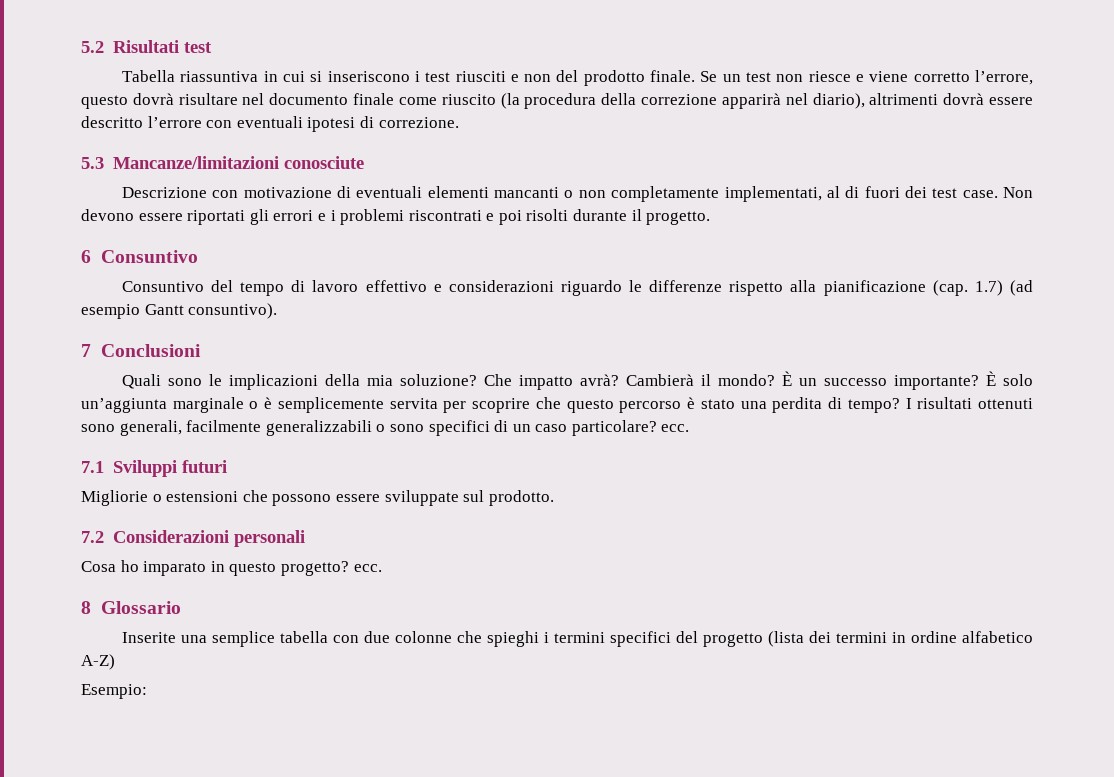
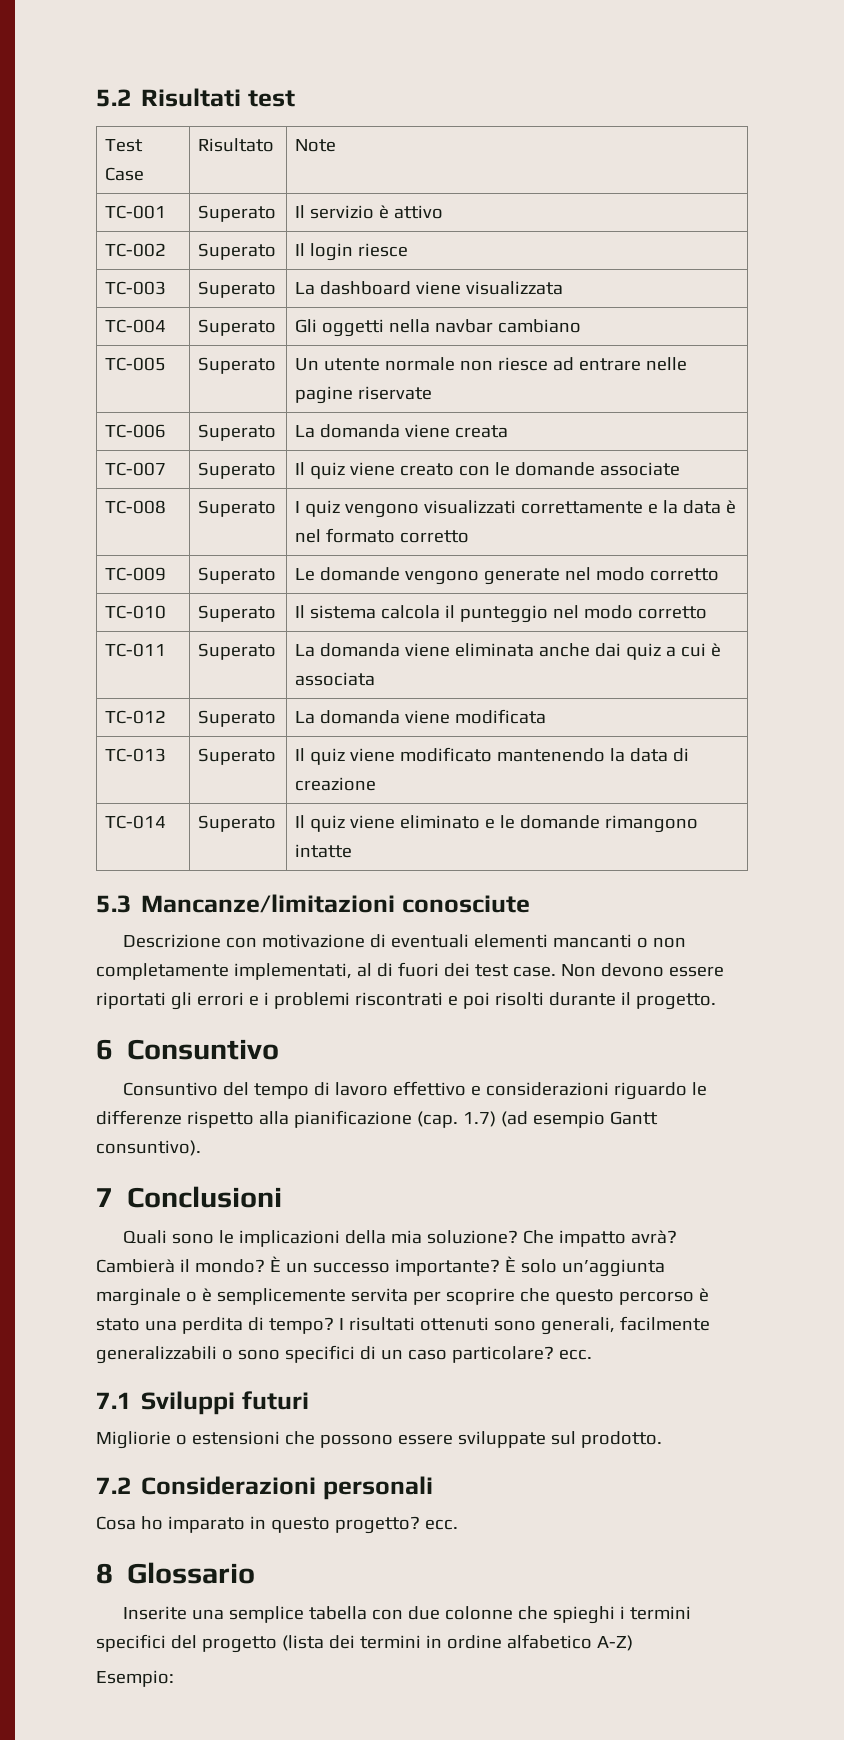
- Tabella riassuntiva in cui si inseriscono i test riusciti e non del prodotto finale. Se un test non riesce e viene corretto l’errore, questo dovrà risultare nel documento finale come riuscito (la procedura della correzione apparirà nel diario), altrimenti dovrà essere descritto l’errore con eventuali ipotesi di correzione.
+ Test Case | Risultato | Note
+ TC-001 | Superato | Il servizio è attivo
+ TC-002 | Superato | Il login riesce
+ TC-003 | Superato | La dashboard viene visualizzata
+ TC-004 | Superato | Gli oggetti nella navbar cambiano
+ TC-005 | Superato | Un utente normale non riesce ad entrare nelle pagine riservate
+ TC-006 | Superato | La domanda viene creata
+ TC-007 | Superato | Il quiz viene creato con le domande associate
+ TC-008 | Superato | I quiz vengono visualizzati correttamente e la data è nel formato corretto
+ TC-009 | Superato | Le domande vengono generate nel modo corretto
+ TC-010 | Superato | Il sistema calcola il punteggio nel modo corretto
+ TC-011 | Superato | La domanda viene eliminata anche dai quiz a cui è associata
+ TC-012 | Superato | La domanda viene modificata
+ TC-013 | Superato | Il quiz viene modificato mantenendo la data di creazione
+ TC-014 | Superato | Il quiz viene eliminato e le domande rimangono intatte

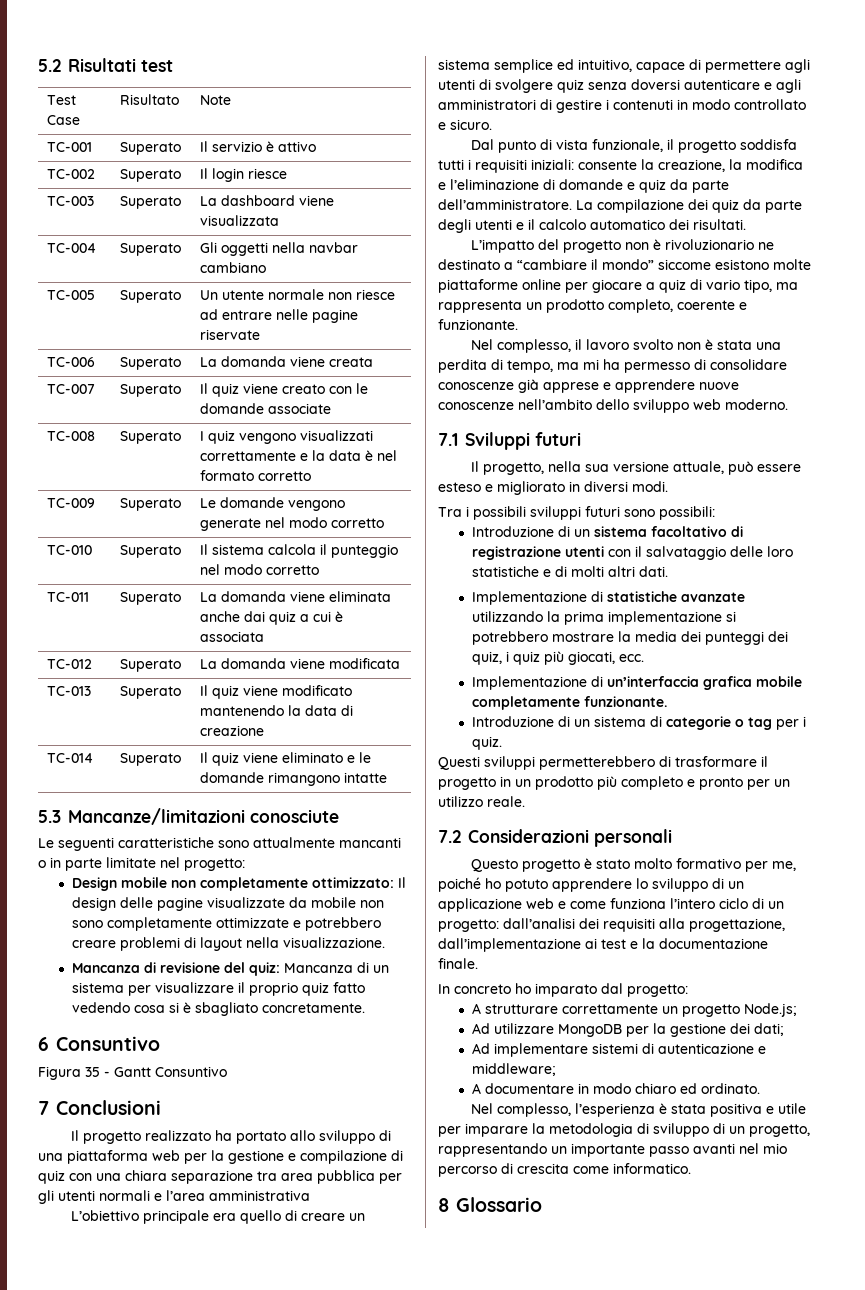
- Descrizione con motivazione di eventuali elementi mancanti o non completamente implementati, al di fuori dei test case. Non devono essere riportati gli errori e i problemi riscontrati e poi risolti durante il progetto.
+ Le seguenti caratteristiche sono attualmente mancanti o in parte limitate nel progetto:
+ Design mobile non completamente ottimizzato: Il design delle pagine visualizzate da mobile non sono completamente ottimizzate e potrebbero creare problemi di layout nella visualizzazione.
+ Mancanza di revisione del quiz: Mancanza di un sistema per visualizzare il proprio quiz fatto vedendo cosa si è sbagliato concretamente.
  6 Consuntivo
- Consuntivo del tempo di lavoro effettivo e considerazioni riguardo le differenze rispetto alla pianificazione (cap. 1.7) (ad esempio Gantt consuntivo).
+ Figura 35 - Gantt Consuntivo
  7 Conclusioni
- Quali sono le implicazioni della mia soluzione? Che impatto avrà? Cambierà il mondo? È un successo importante? È solo un’aggiunta marginale o è semplicemente servita per scoprire che questo percorso è stato una perdita di tempo? I risultati ottenuti sono generali, facilmente generalizzabili o sono specifici di un caso particolare? ecc.
+ Il progetto realizzato ha portato allo sviluppo di una piattaforma web per la gestione e compilazione di quiz con una chiara separazione tra area pubblica per gli utenti normali e l’area amministrativa
+ L’obiettivo principale era quello di creare un sistema semplice ed intuitivo, capace di permettere agli utenti di svolgere quiz senza doversi autenticare e agli amministratori di gestire i contenuti in modo controllato e sicuro.
+ Dal punto di vista funzionale, il progetto soddisfa tutti i requisiti iniziali: consente la creazione, la modifica e l’eliminazione di domande e quiz da parte dell’amministratore. La compilazione dei quiz da parte degli utenti e il calcolo automatico dei risultati.
+ L’impatto del progetto non è rivoluzionario ne destinato a “cambiare il mondo” siccome esistono molte piattaforme online per giocare a quiz di vario tipo, ma rappresenta un prodotto completo, coerente e funzionante.
+ Nel complesso, il lavoro svolto non è stata una perdita di tempo, ma mi ha permesso di consolidare conoscenze già apprese e apprendere nuove conoscenze nell’ambito dello sviluppo web moderno.
  7.1 Sviluppi futuri
- Migliorie o estensioni che possono essere sviluppate sul prodotto.
+ Il progetto, nella sua versione attuale, può essere esteso e migliorato in diversi modi.
+ Tra i possibili sviluppi futuri sono possibili:
+ Introduzione di un sistema facoltativo di registrazione utenti con il salvataggio delle loro statistiche e di molti altri dati.
+ Implementazione di statistiche avanzate utilizzando la prima implementazione si potrebbero mostrare la media dei punteggi dei quiz, i quiz più giocati, ecc.
+ Implementazione di un’interfaccia grafica mobile completamente funzionante.
+ Introduzione di un sistema di categorie o tag per i quiz.
+ Questi sviluppi permetterebbero di trasformare il progetto in un prodotto più completo e pronto per un utilizzo reale.
  7.2 Considerazioni personali
- Cosa ho imparato in questo progetto? ecc.
+ Questo progetto è stato molto formativo per me, poiché ho potuto apprendere lo sviluppo di un applicazione web e come funziona l’intero ciclo di un progetto: dall’analisi dei requisiti alla progettazione, dall’implementazione ai test e la documentazione finale.
+ In concreto ho imparato dal progetto:
+ A strutturare correttamente un progetto Node.js;
+ Ad utilizzare MongoDB per la gestione dei dati;
+ Ad implementare sistemi di autenticazione e middleware;
+ A documentare in modo chiaro ed ordinato.
+ Nel complesso, l’esperienza è stata positiva e utile per imparare la metodologia di sviluppo di un progetto, rappresentando un importante passo avanti nel mio percorso di crescita come informatico.
  8 Glossario
- Inserite una semplice tabella con due colonne che spieghi i termini specifici del progetto (lista dei termini in ordine alfabetico A-Z)
- Esempio:

